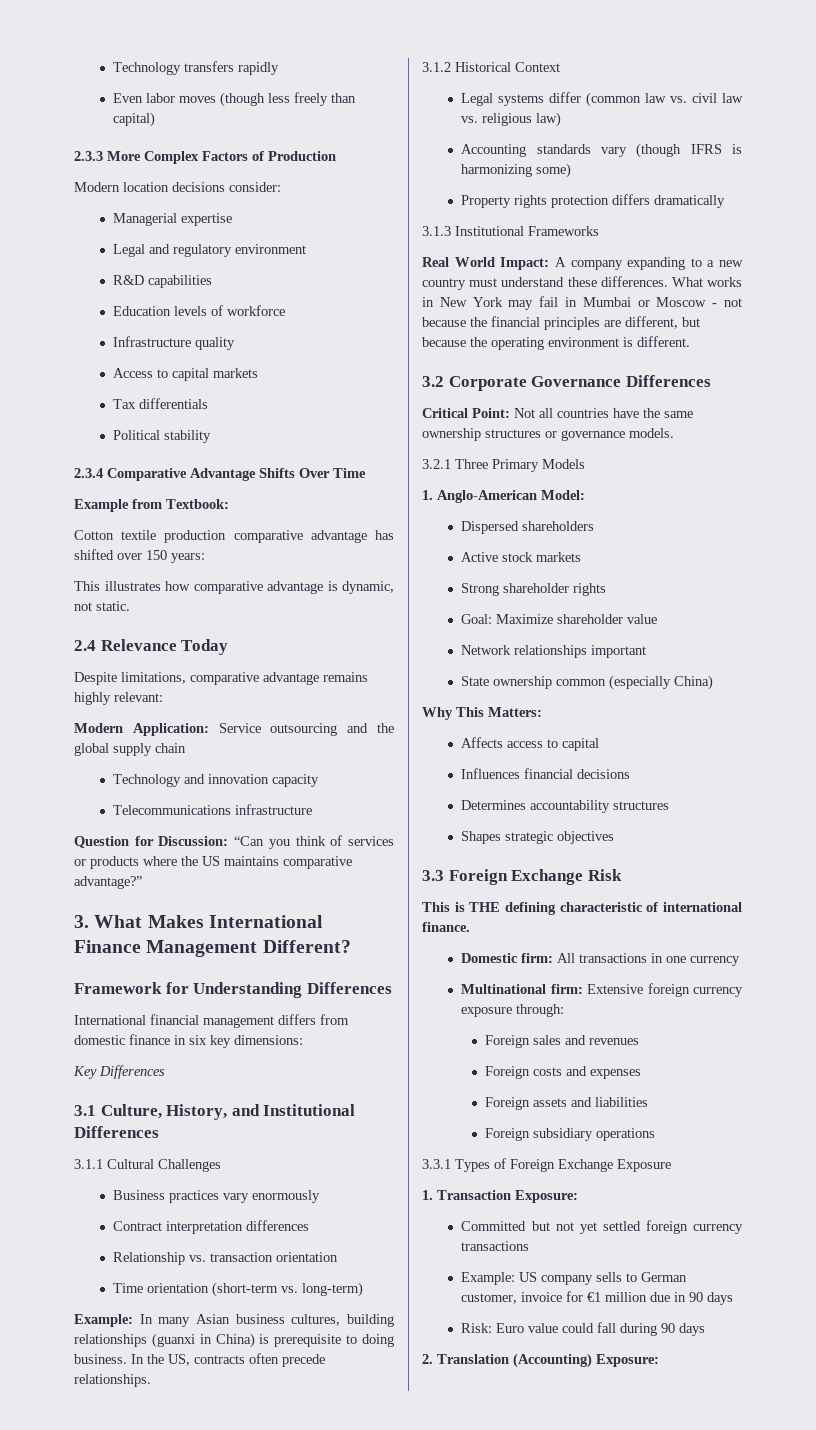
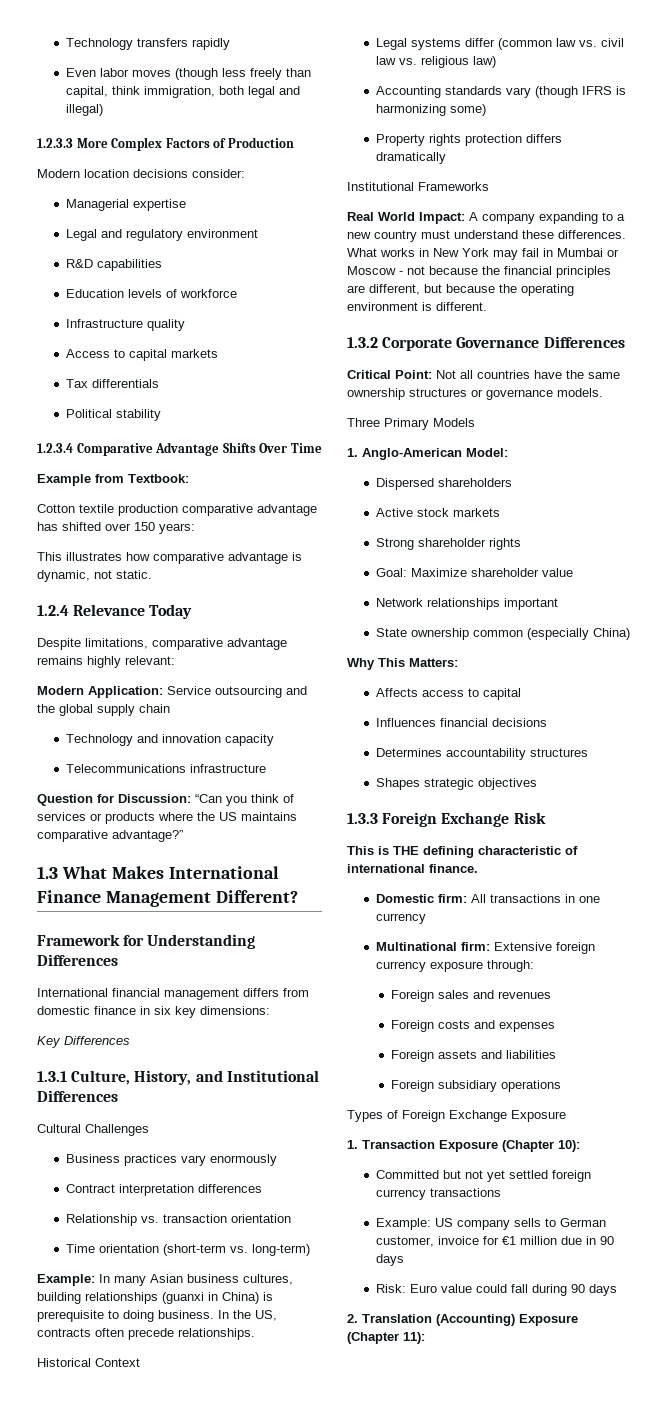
- Even labor moves (though less freely than capital)
- 2.3.3 More Complex Factors of Production
+ Even labor moves (though less freely than capital, think immigration, both legal and illegal)
+ 1.2.3.3 More Complex Factors of Production
- 2.3.4 Comparative Advantage Shifts Over Time
+ 1.2.3.4 Comparative Advantage Shifts Over Time
- 2.4 Relevance Today
+ 1.2.4 Relevance Today
- 3. What Makes International Finance Management Different?
+ 1.3 What Makes International Finance Management Different?
- 3.1 Culture, History, and Institutional Differences
+ 1.3.1 Culture, History, and Institutional Differences
- 3.1.1 Cultural Challenges
+ Cultural Challenges
- 3.1.2 Historical Context
+ Historical Context
- 3.1.3 Institutional Frameworks
+ Institutional Frameworks
- 3.2 Corporate Governance Differences
+ 1.3.2 Corporate Governance Differences
- 3.2.1 Three Primary Models
+ Three Primary Models
- 3.3 Foreign Exchange Risk
+ 1.3.3 Foreign Exchange Risk
- 3.3.1 Types of Foreign Exchange Exposure
+ Types of Foreign Exchange Exposure
- 1. Transaction Exposure:
+ 1. Transaction Exposure (Chapter 10):
- 2. Translation (Accounting) Exposure:
+ 2. Translation (Accounting) Exposure (Chapter 11):

